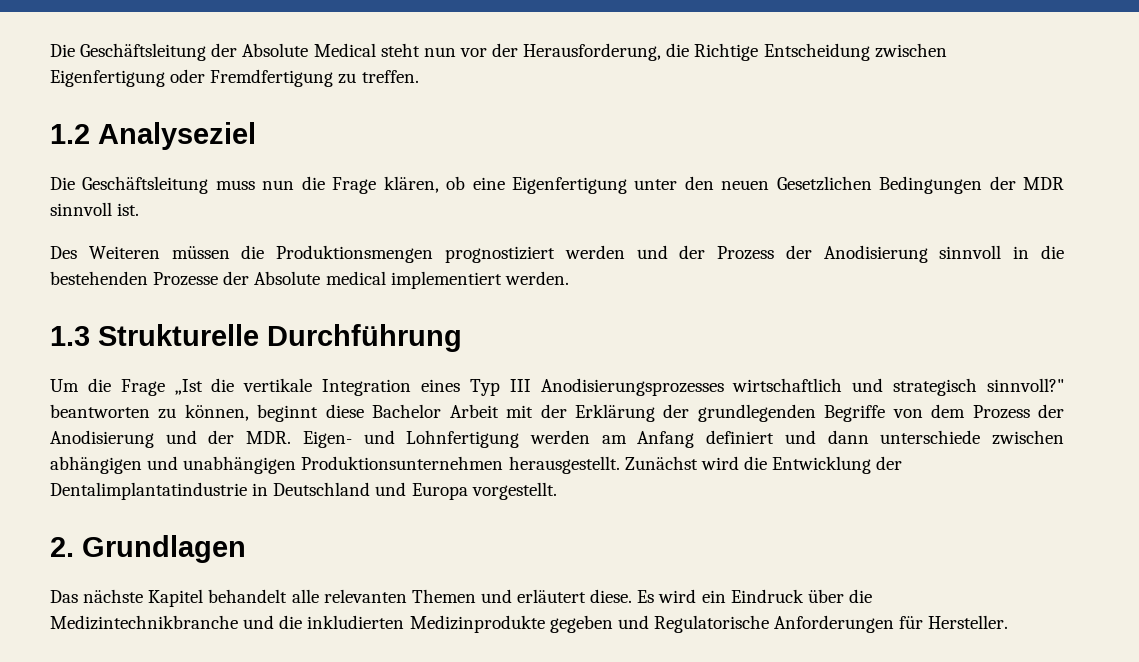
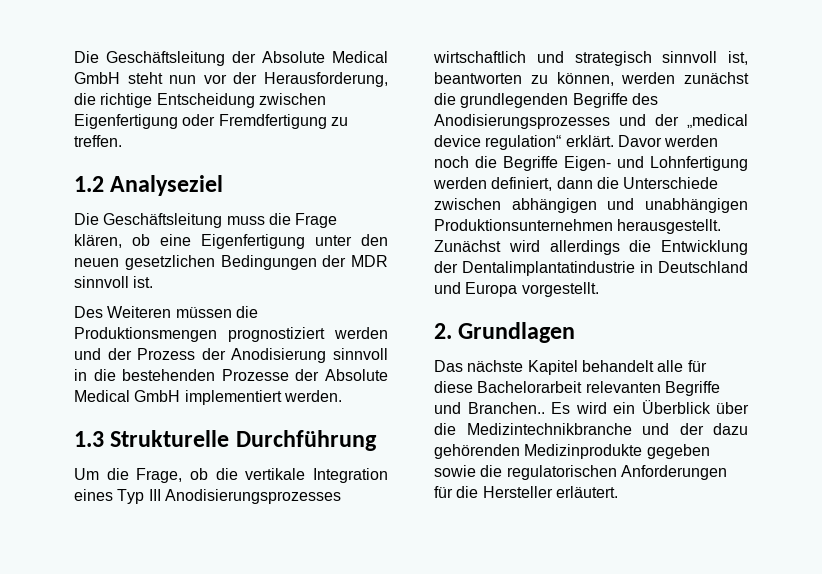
- Die Geschäftsleitung der Absolute Medical steht nun vor der Herausforderung, die Richtige Entscheidung zwischen Eigenfertigung oder Fremdfertigung zu treffen.
+ Die Geschäftsleitung der Absolute Medical GmbH steht nun vor der Herausforderung, die richtige Entscheidung zwischen Eigenfertigung oder Fremdfertigung zu treffen.
- Die Geschäftsleitung muss nun die Frage klären, ob eine Eigenfertigung unter den neuen Gesetzlichen Bedingungen der MDR sinnvoll ist.
+ Die Geschäftsleitung muss die Frage klären, ob eine Eigenfertigung unter den neuen gesetzlichen Bedingungen der MDR sinnvoll ist.
- Des Weiteren müssen die Produktionsmengen prognostiziert werden und der Prozess der Anodisierung sinnvoll in die bestehenden Prozesse der Absolute medical implementiert werden.
+ Des Weiteren müssen die Produktionsmengen prognostiziert werden und der Prozess der Anodisierung sinnvoll in die bestehenden Prozesse der Absolute Medical GmbH implementiert werden.
- Um die Frage „Ist die vertikale Integration eines Typ III Anodisierungsprozesses wirtschaftlich und strategisch sinnvoll?" beantworten zu können, beginnt diese Bachelor Arbeit mit der Erklärung der grundlegenden Begriffe von dem Prozess der Anodisierung und der MDR. Eigen- und Lohnfertigung werden am Anfang definiert und dann unterschiede zwischen abhängigen und unabhängigen Produktionsunternehmen herausgestellt.
+ Um die Frage, ob die vertikale Integration eines Typ III Anodisierungsprozesses wirtschaftlich und strategisch sinnvoll ist, beantworten zu können, werden zunächst die grundlegenden Begriffe des Anodisierungsprozesses und der „medical device regulation“ erklärt. Davor werden noch die Begriffe Eigen- und Lohnfertigung werden definiert, dann die Unterschiede zwischen abhängigen und unabhängigen Produktionsunternehmen herausgestellt.
- Zunächst wird die Entwicklung der Dentalimplantatindustrie in Deutschland und Europa vorgestellt.
+ Zunächst wird allerdings die Entwicklung der Dentalimplantatindustrie in Deutschland und Europa vorgestellt.
- Das nächste Kapitel behandelt alle relevanten Themen und erläutert diese.
+ Das nächste Kapitel behandelt alle für diese Bachelorarbeit relevanten Begriffe und Branchen..
- Es wird ein Eindruck über die Medizintechnikbranche und die inkludierten Medizinprodukte gegeben und Regulatorische Anforderungen für Hersteller.
+ Es wird ein Überblick über die Medizintechnikbranche und der dazu gehörenden Medizinprodukte gegeben sowie die regulatorischen Anforderungen für die Hersteller erläutert.

